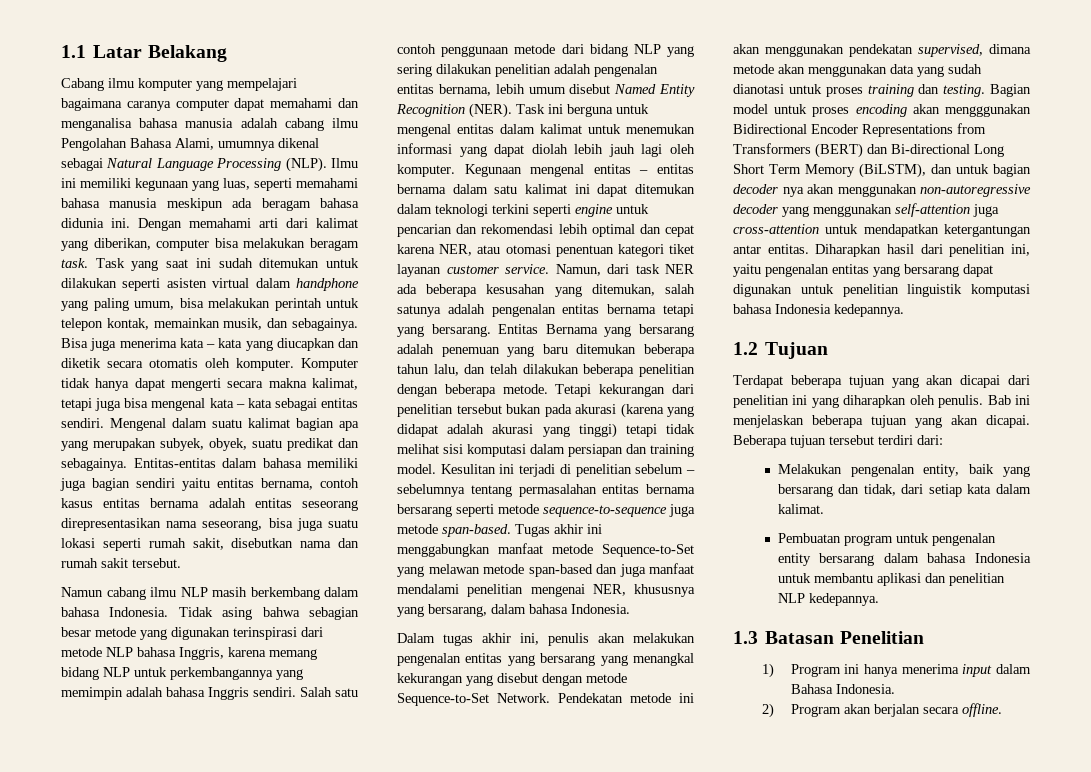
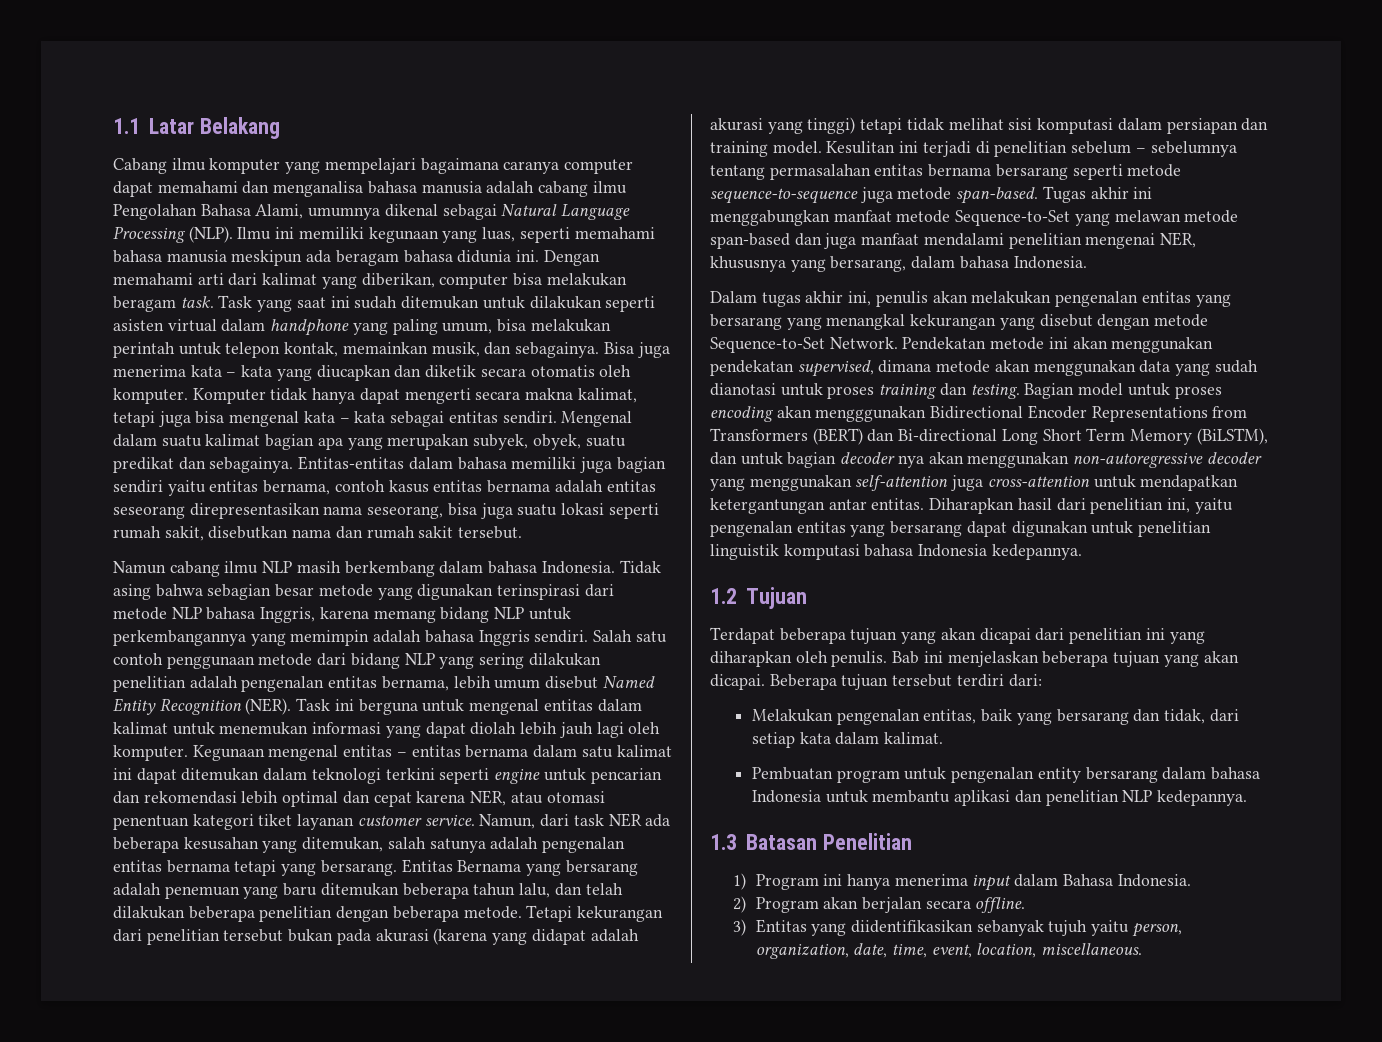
- Melakukan pengenalan entity, baik yang bersarang dan tidak, dari setiap kata dalam kalimat.
+ Melakukan pengenalan entitas, baik yang bersarang dan tidak, dari setiap kata dalam kalimat.
+ 3) Entitas yang diidentifikasikan sebanyak tujuh yaitu person, organization, date, time, event, location, miscellaneous.

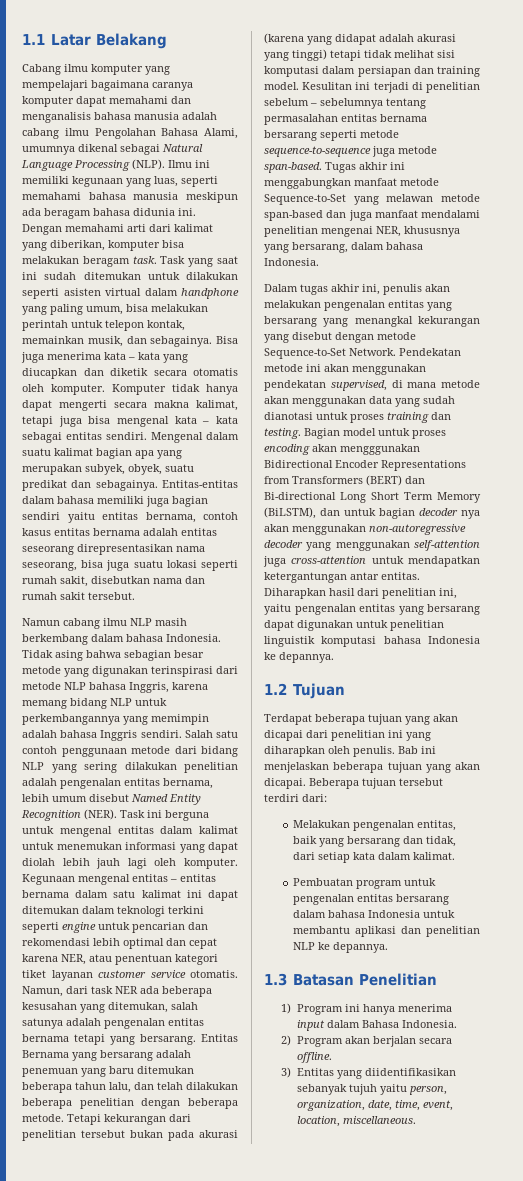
- Cabang ilmu komputer yang mempelajari bagaimana caranya computer dapat memahami dan menganalisa bahasa manusia adalah cabang ilmu Pengolahan Bahasa Alami, umumnya dikenal sebagai Natural Language Processing (NLP).
+ Cabang ilmu komputer yang mempelajari bagaimana caranya komputer dapat memahami dan menganalisis bahasa manusia adalah cabang ilmu Pengolahan Bahasa Alami, umumnya dikenal sebagai Natural Language Processing (NLP).
- Dengan memahami arti dari kalimat yang diberikan, computer bisa melakukan beragam task.
+ Dengan memahami arti dari kalimat yang diberikan, komputer bisa melakukan beragam task.
- Kegunaan mengenal entitas – entitas bernama dalam satu kalimat ini dapat ditemukan dalam teknologi terkini seperti engine untuk pencarian dan rekomendasi lebih optimal dan cepat karena NER, atau otomasi penentuan kategori tiket layanan customer service.
+ Kegunaan mengenal entitas – entitas bernama dalam satu kalimat ini dapat ditemukan dalam teknologi terkini seperti engine untuk pencarian dan rekomendasi lebih optimal dan cepat karena NER, atau penentuan kategori tiket layanan customer service otomatis.
- Pendekatan metode ini akan menggunakan pendekatan supervised, dimana metode akan menggunakan data yang sudah dianotasi untuk proses training dan testing.
+ Pendekatan metode ini akan menggunakan pendekatan supervised, di mana metode akan menggunakan data yang sudah dianotasi untuk proses training dan testing.
- Diharapkan hasil dari penelitian ini, yaitu pengenalan entitas yang bersarang dapat digunakan untuk penelitian linguistik komputasi bahasa Indonesia kedepannya.
+ Diharapkan hasil dari penelitian ini, yaitu pengenalan entitas yang bersarang dapat digunakan untuk penelitian linguistik komputasi bahasa Indonesia ke depannya.
- Pembuatan program untuk pengenalan entity bersarang dalam bahasa Indonesia untuk membantu aplikasi dan penelitian NLP kedepannya.
+ Pembuatan program untuk pengenalan entitas bersarang dalam bahasa Indonesia untuk membantu aplikasi dan penelitian NLP ke depannya.

